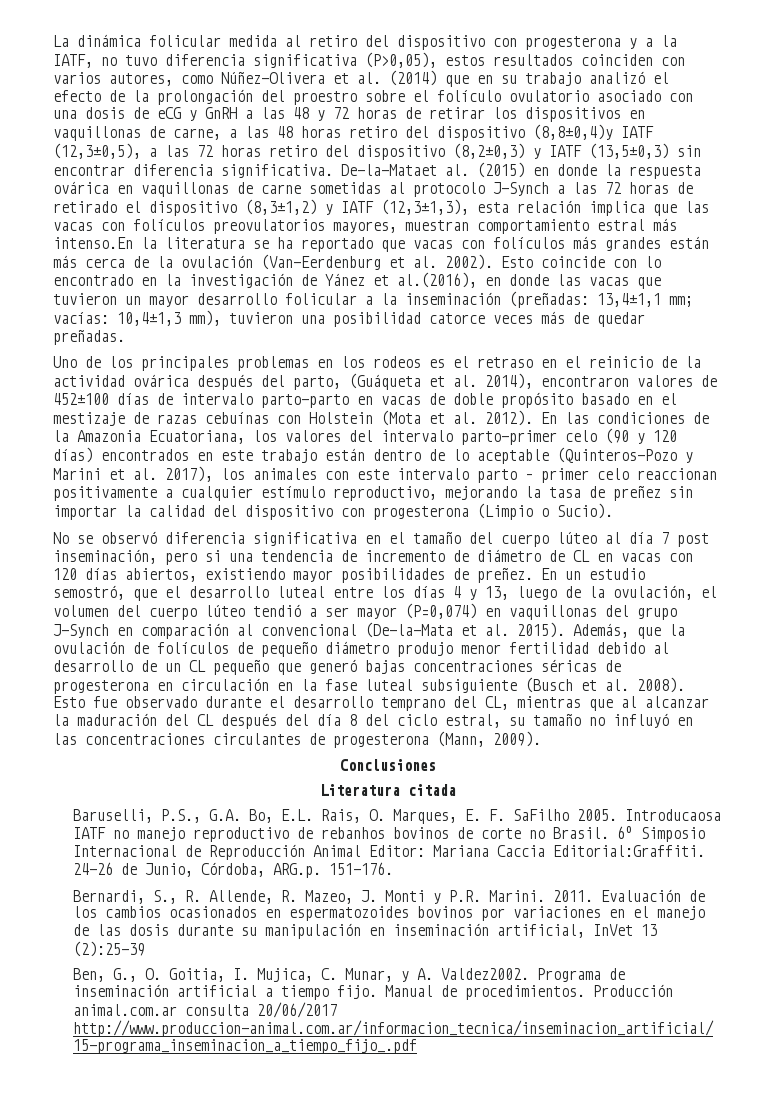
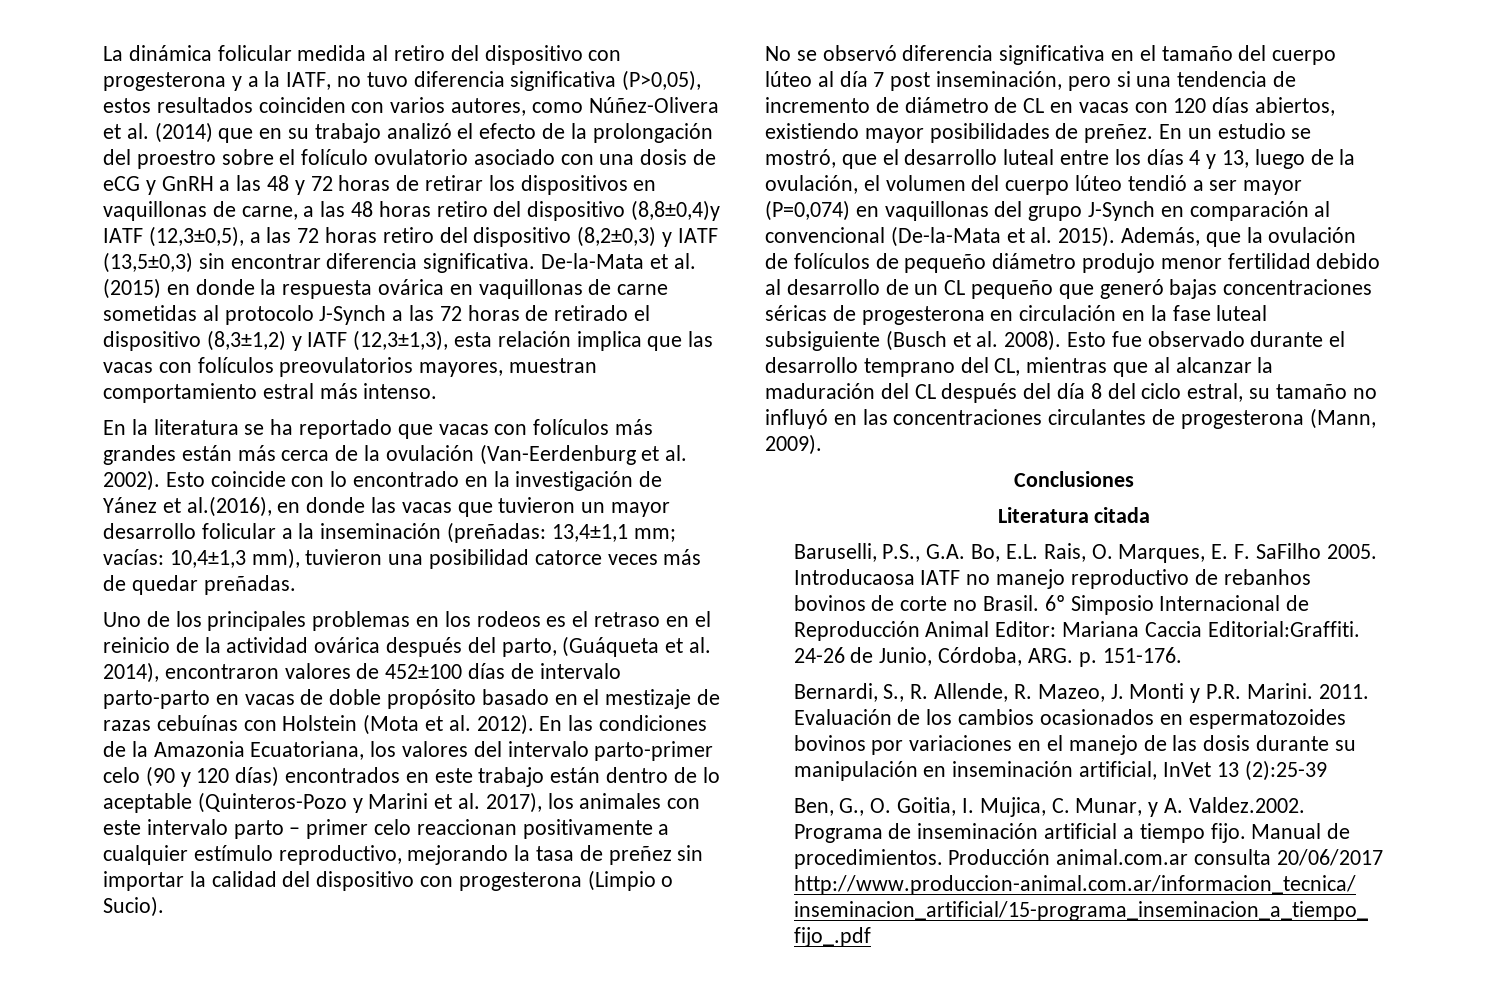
- De-la-Mataet al. (2015) en donde la respuesta ovárica en vaquillonas de carne sometidas al protocolo J-Synch a las 72 horas de retirado el dispositivo (8,3±1,2) y IATF (12,3±1,3), esta relación implica que las vacas con folículos preovulatorios mayores, muestran comportamiento estral más intenso.En la literatura se ha reportado que vacas con folículos más grandes están más cerca de la ovulación (Van-Eerdenburg et al. 2002).
+ De-la-Mata et al. (2015) en donde la respuesta ovárica en vaquillonas de carne sometidas al protocolo J-Synch a las 72 horas de retirado el dispositivo (8,3±1,2) y IATF (12,3±1,3), esta relación implica que las vacas con folículos preovulatorios mayores, muestran comportamiento estral más intenso.
+ En la literatura se ha reportado que vacas con folículos más grandes están más cerca de la ovulación (Van-Eerdenburg et al. 2002).
- En un estudio semostró, que el desarrollo luteal entre los días 4 y 13, luego de la ovulación, el volumen del cuerpo lúteo tendió a ser mayor (P=0,074) en vaquillonas del grupo J-Synch en comparación al convencional (De-la-Mata et al. 2015).
+ En un estudio se mostró, que el desarrollo luteal entre los días 4 y 13, luego de la ovulación, el volumen del cuerpo lúteo tendió a ser mayor (P=0,074) en vaquillonas del grupo J-Synch en comparación al convencional (De-la-Mata et al. 2015).
- 24-26 de Junio, Córdoba, ARG.p. 151-176.
+ 24-26 de Junio, Córdoba, ARG. p. 151-176.
- Ben, G., O. Goitia, I. Mujica, C. Munar, y A. Valdez2002. Programa de inseminación artificial a tiempo fijo.
+ Ben, G., O. Goitia, I. Mujica, C. Munar, y A. Valdez.2002. Programa de inseminación artificial a tiempo fijo.

